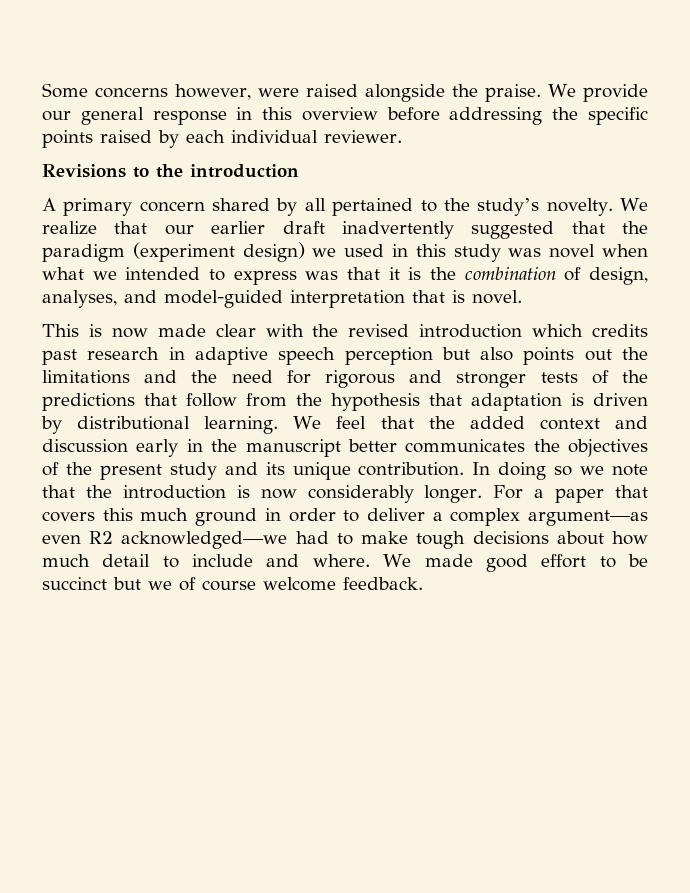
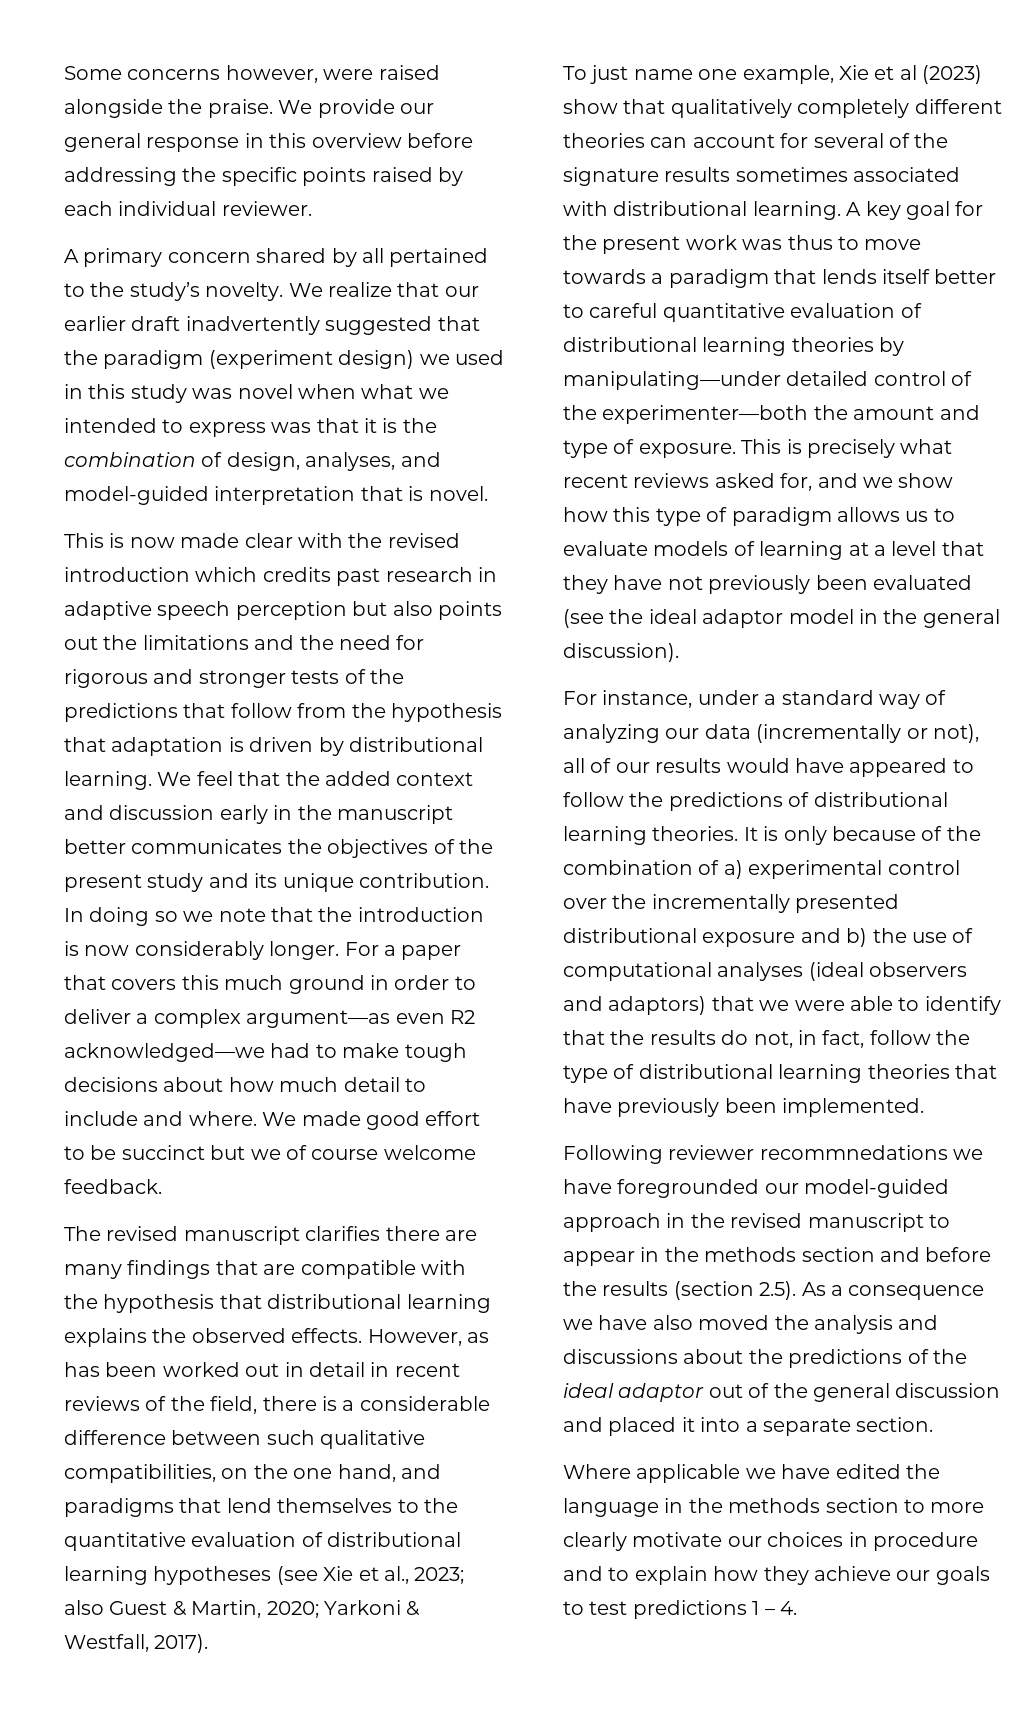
- Revisions to the introduction
+ The revised manuscript clarifies there are many findings that are compatible with the hypothesis that distributional learning explains the observed effects. However, as has been worked out in detail in recent reviews of the field, there is a considerable difference between such qualitative compatibilities, on the one hand, and paradigms that lend themselves to the quantitative evaluation of distributional learning hypotheses (see Xie et al., 2023; also Guest & Martin, 2020; Yarkoni & Westfall, 2017).
+ To just name one example, Xie et al (2023) show that qualitatively completely different theories can account for several of the signature results sometimes associated with distributional learning. A key goal for the present work was thus to move towards a paradigm that lends itself better to careful quantitative evaluation of distributional learning theories by manipulating—under detailed control of the experimenter—both the amount and type of exposure. This is precisely what recent reviews asked for, and we show how this type of paradigm allows us to evaluate models of learning at a level that they have not previously been evaluated (see the ideal adaptor model in the general discussion).
+ For instance, under a standard way of analyzing our data (incrementally or not), all of our results would have appeared to follow the predictions of distributional learning theories. It is only because of the combination of a) experimental control over the incrementally presented distributional exposure and b) the use of computational analyses (ideal observers and adaptors) that we were able to identify that the results do not, in fact, follow the type of distributional learning theories that have previously been implemented.
+ Following reviewer recommnedations we have foregrounded our model-guided approach in the revised manuscript to appear in the methods section and before the results (section 2.5). As a consequence we have also moved the analysis and discussions about the predictions of the ideal adaptor out of the general discussion and placed it into a separate section.
+ Where applicable we have edited the language in the methods section to more clearly motivate our choices in procedure and to explain how they achieve our goals to test predictions 1 – 4.

